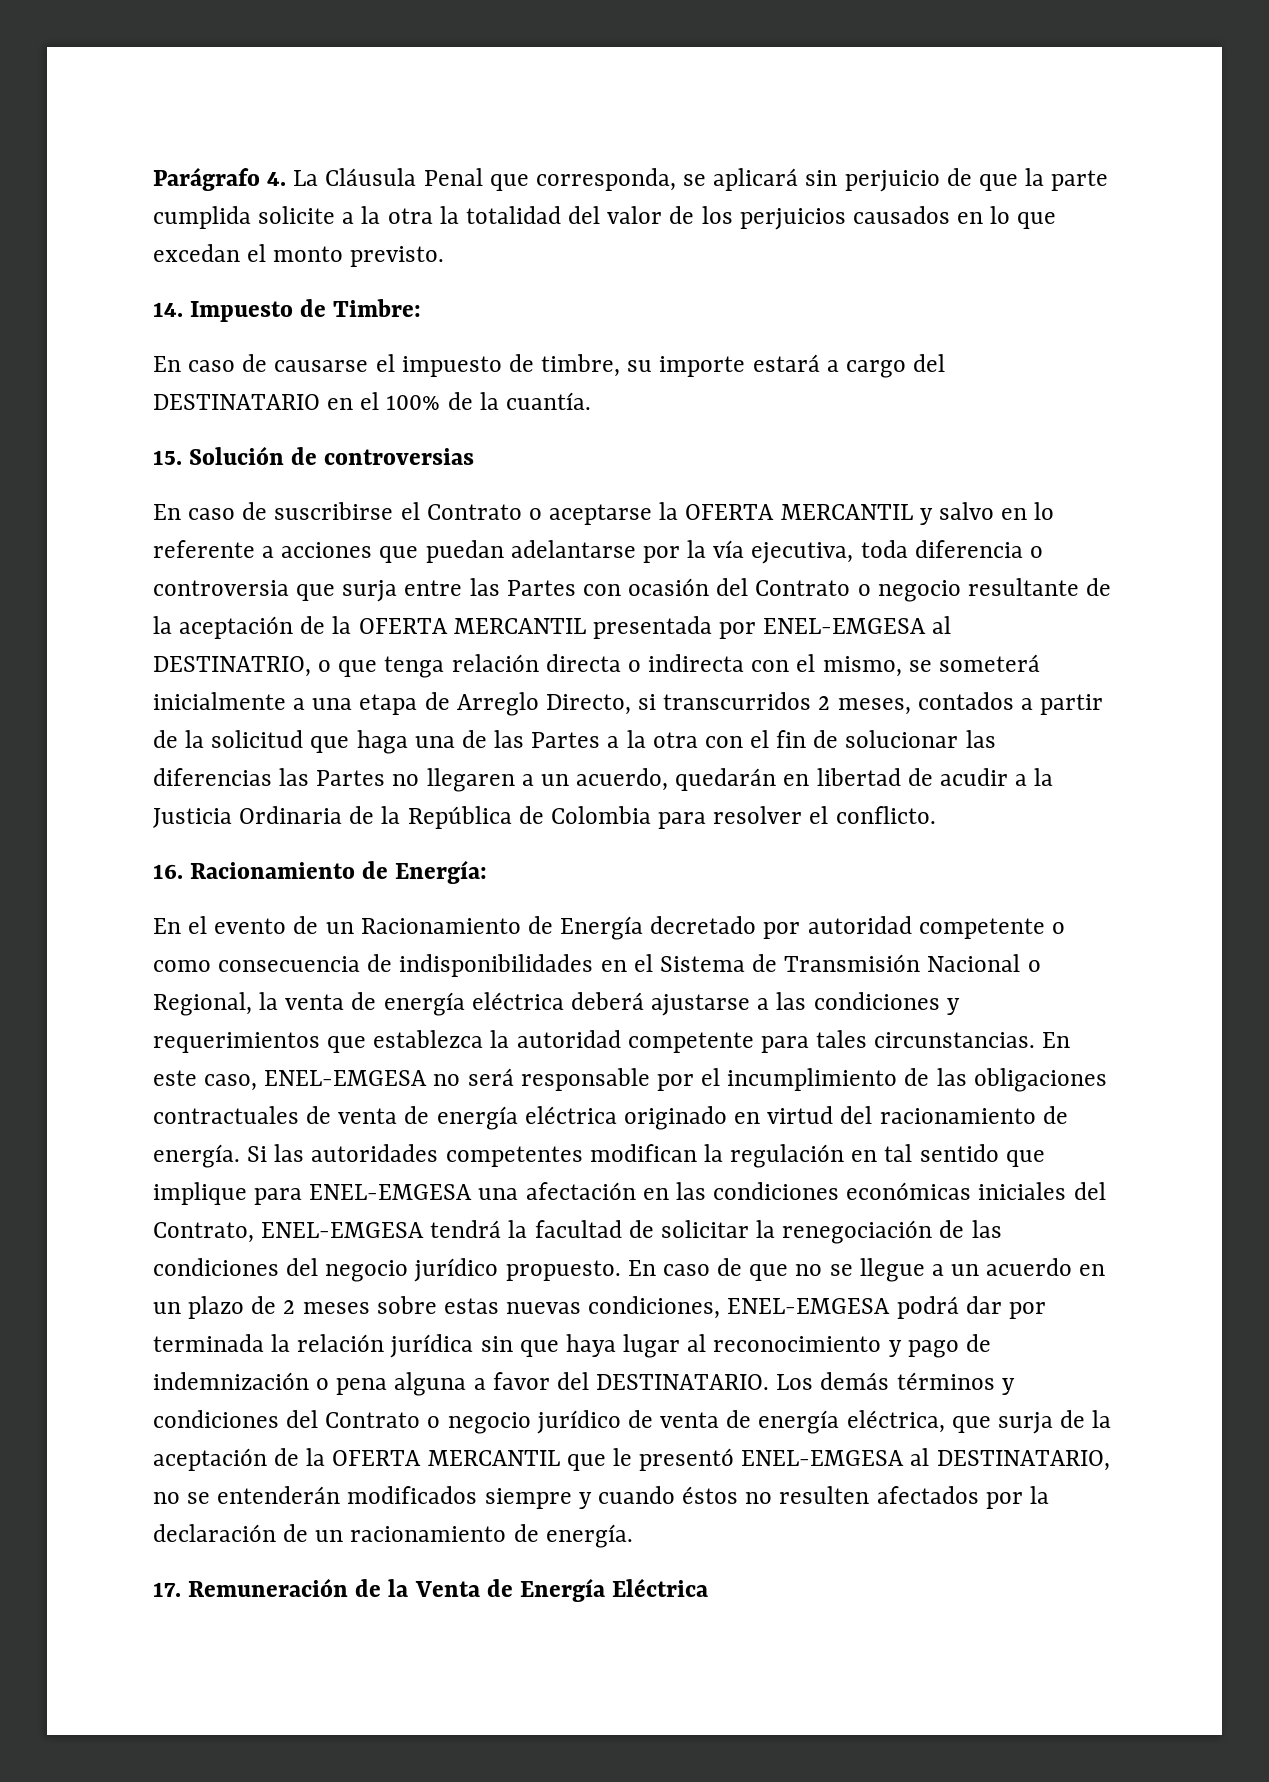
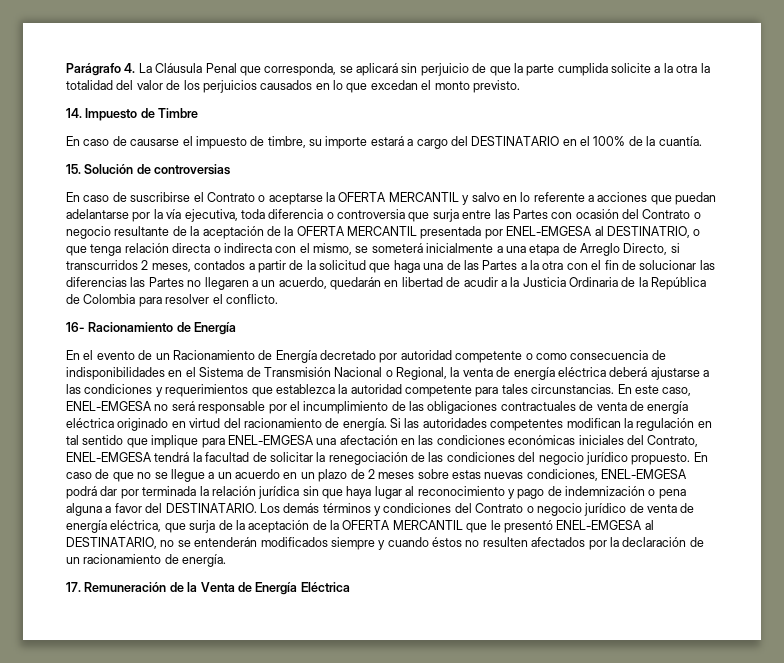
- 14. Impuesto de Timbre:
+ 14. Impuesto de Timbre
- 16. Racionamiento de Energía:
+ 16- Racionamiento de Energía

